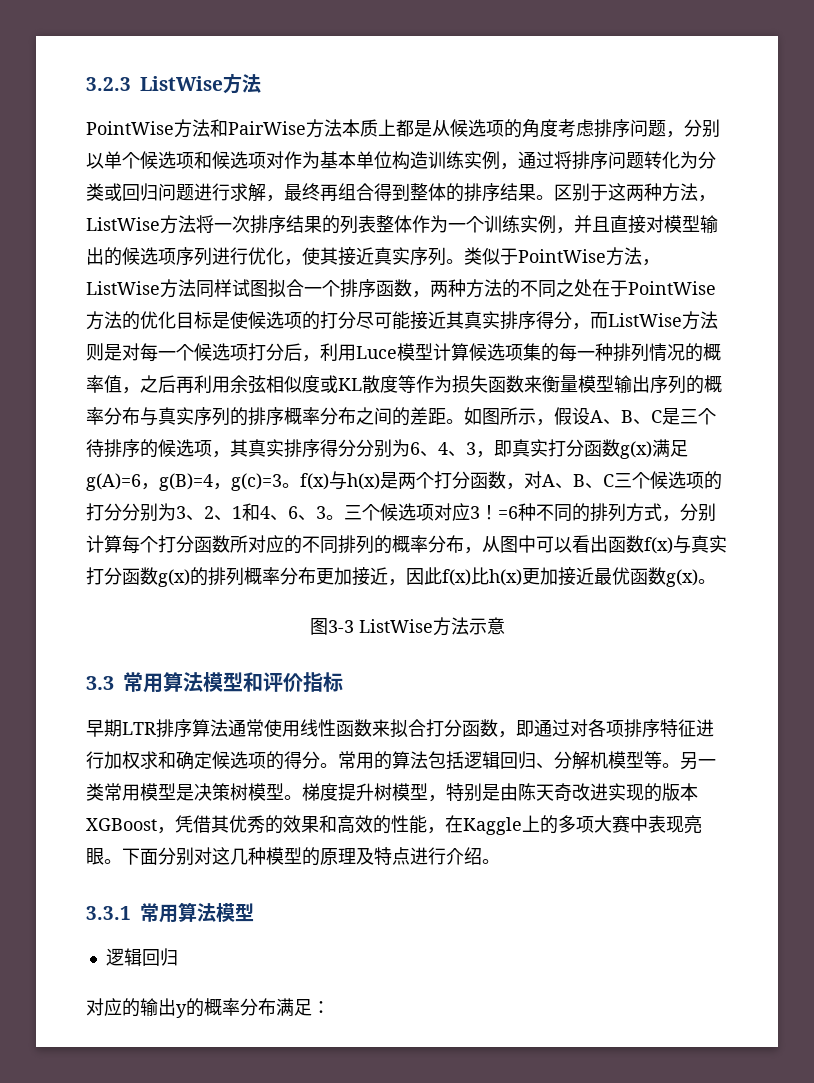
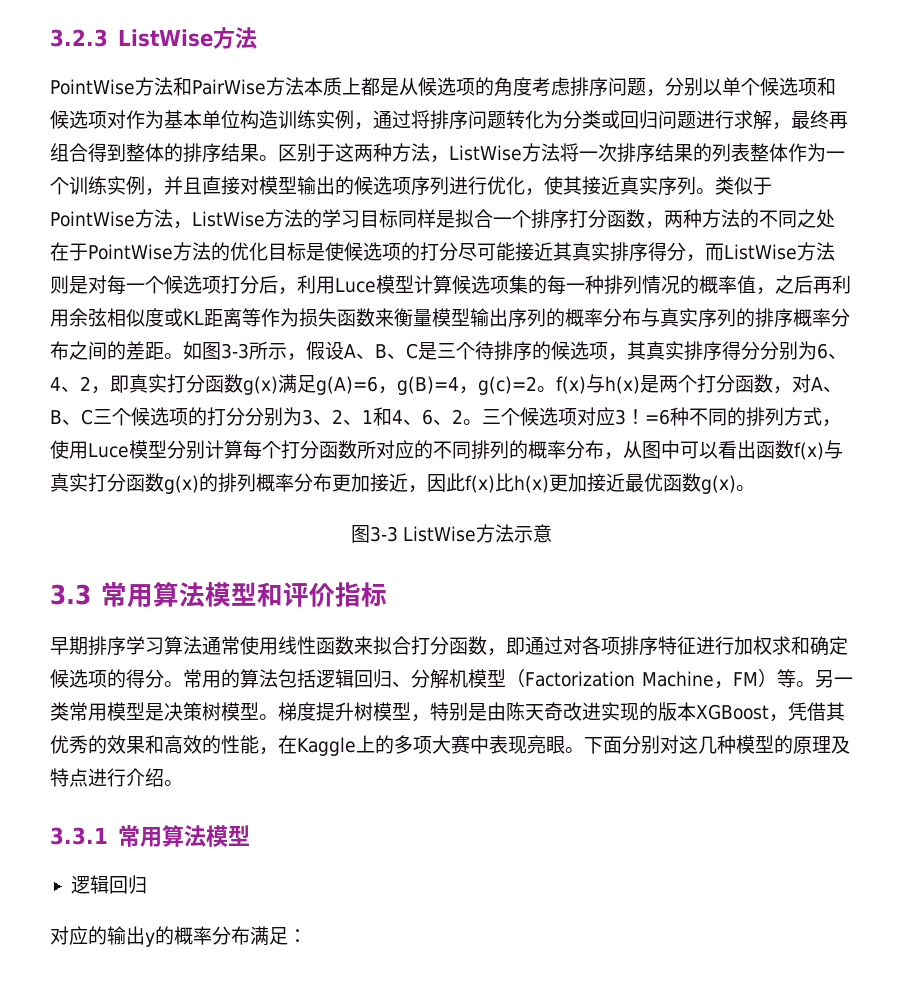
- 类似于PointWise方法，ListWise方法同样试图拟合一个排序函数，两种方法的不同之处在于PointWise方法的优化目标是使候选项的打分尽可能接近其真实排序得分，而ListWise方法则是对每一个候选项打分后，利用Luce模型计算候选项集的每一种排列情况的概率值，之后再利用余弦相似度或KL散度等作为损失函数来衡量模型输出序列的概率分布与真实序列的排序概率分布之间的差距。
+ 类似于PointWise方法，ListWise方法的学习目标同样是拟合一个排序打分函数，两种方法的不同之处在于PointWise方法的优化目标是使候选项的打分尽可能接近其真实排序得分，而ListWise方法则是对每一个候选项打分后，利用Luce模型计算候选项集的每一种排列情况的概率值，之后再利用余弦相似度或KL距离等作为损失函数来衡量模型输出序列的概率分布与真实序列的排序概率分布之间的差距。
- 如图所示，假设A、B、C是三个待排序的候选项，其真实排序得分分别为6、4、3，即真实打分函数g(x)满足g(A)=6，g(B)=4，g(c)=3。f(x)与h(x)是两个打分函数，对A、B、C三个候选项的打分分别为3、2、1和4、6、3。
+ 如图3-3所示，假设A、B、C是三个待排序的候选项，其真实排序得分分别为6、4、2，即真实打分函数g(x)满足g(A)=6，g(B)=4，g(c)=2。f(x)与h(x)是两个打分函数，对A、B、C三个候选项的打分分别为3、2、1和4、6、2。
- =6种不同的排列方式，分别计算每个打分函数所对应的不同排列的概率分布，从图中可以看出函数f(x)与真实打分函数g(x)的排列概率分布更加接近，因此f(x)比h(x)更加接近最优函数g(x)。
+ =6种不同的排列方式，使用Luce模型分别计算每个打分函数所对应的不同排列的概率分布，从图中可以看出函数f(x)与真实打分函数g(x)的排列概率分布更加接近，因此f(x)比h(x)更加接近最优函数g(x)。
- 早期LTR排序算法通常使用线性函数来拟合打分函数，即通过对各项排序特征进行加权求和确定候选项的得分。
+ 早期排序学习算法通常使用线性函数来拟合打分函数，即通过对各项排序特征进行加权求和确定候选项的得分。
- 常用的算法包括逻辑回归、分解机模型等。
+ 常用的算法包括逻辑回归、分解机模型（Factorization Machine，FM）等。

